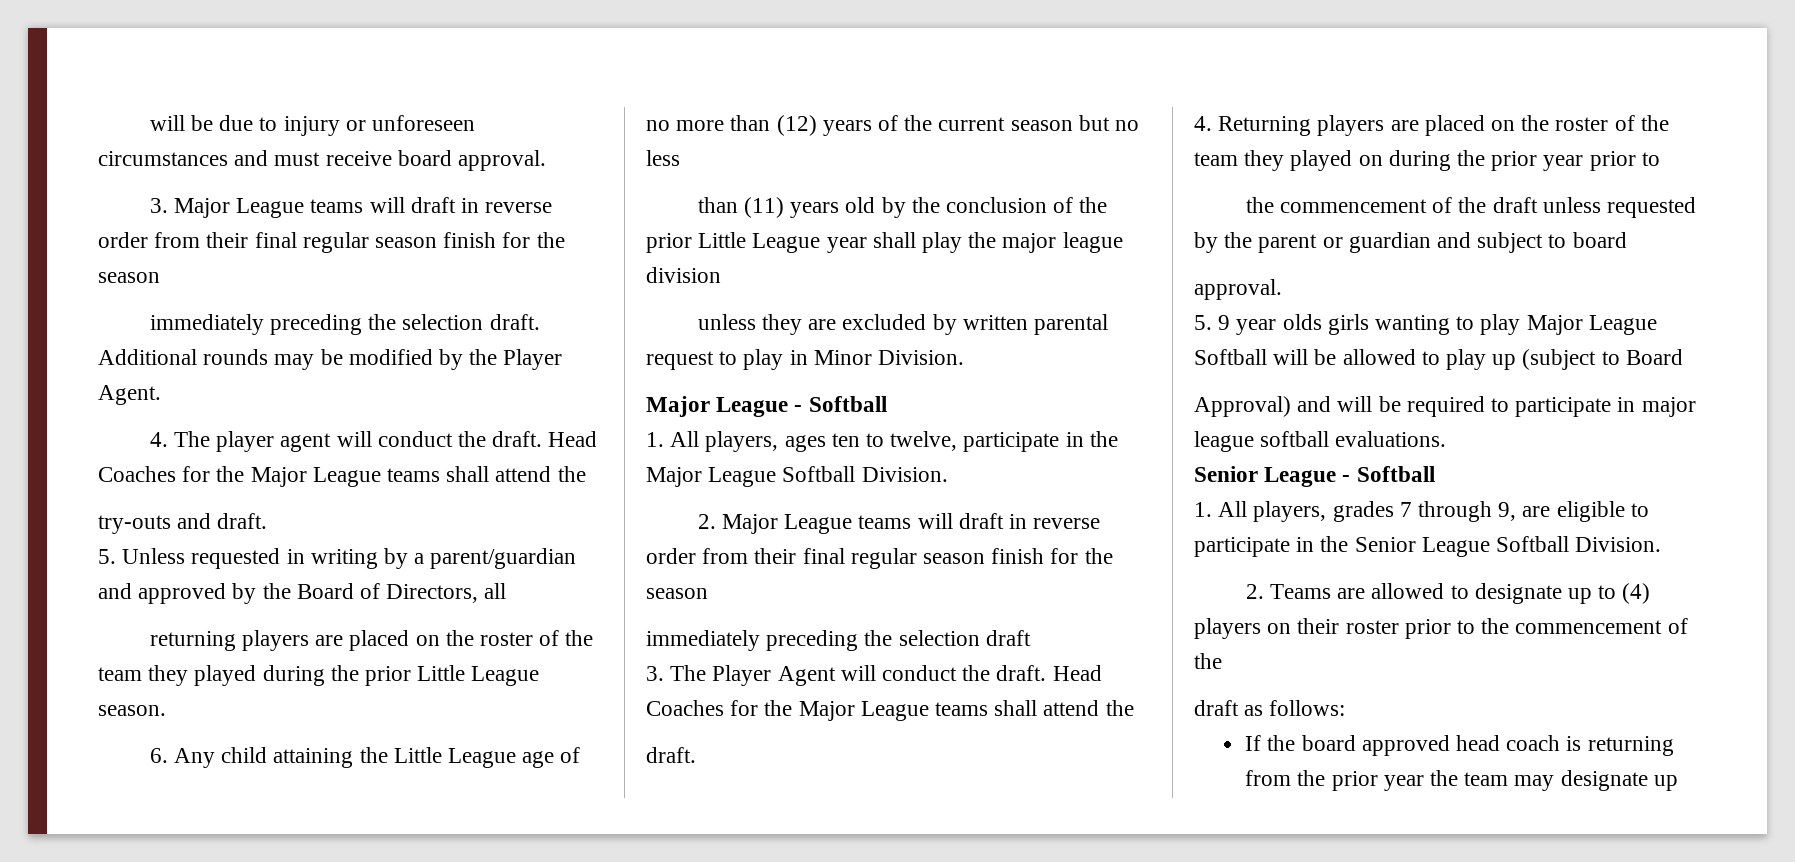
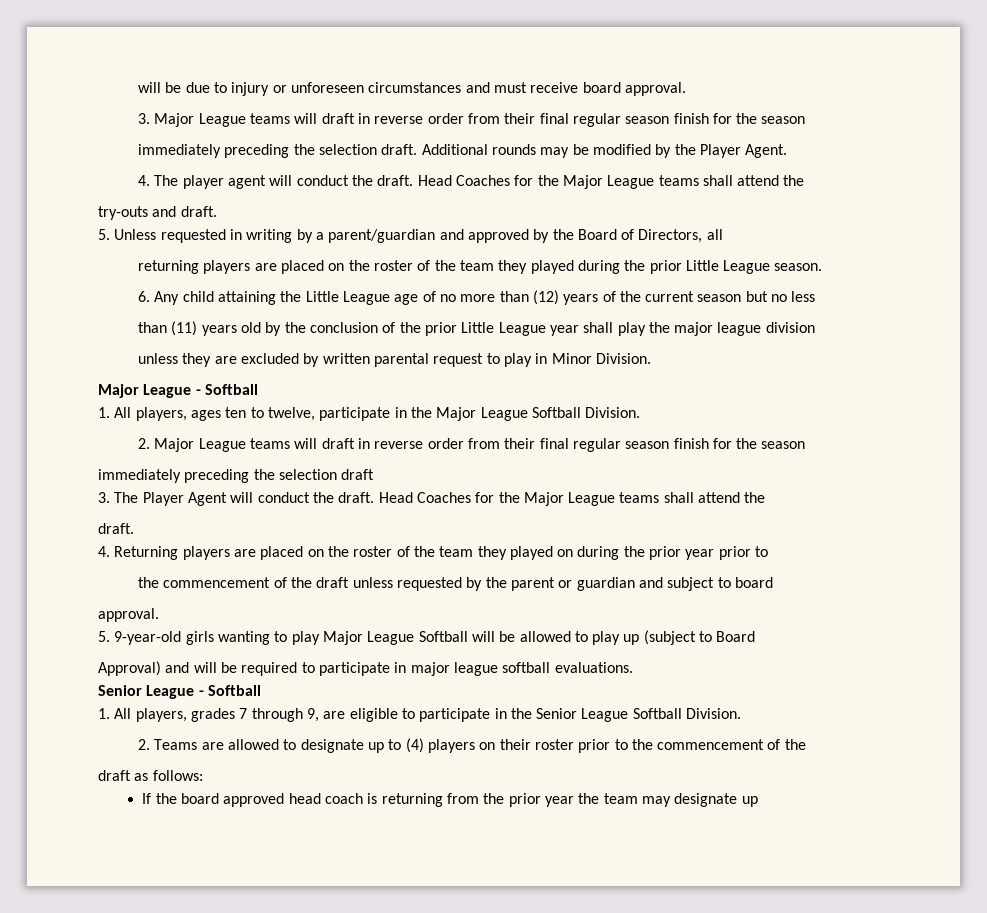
- 5. 9 year olds girls wanting to play Major League Softball will be allowed to play up (subject to Board
+ 5. 9-year-old girls wanting to play Major League Softball will be allowed to play up (subject to Board

